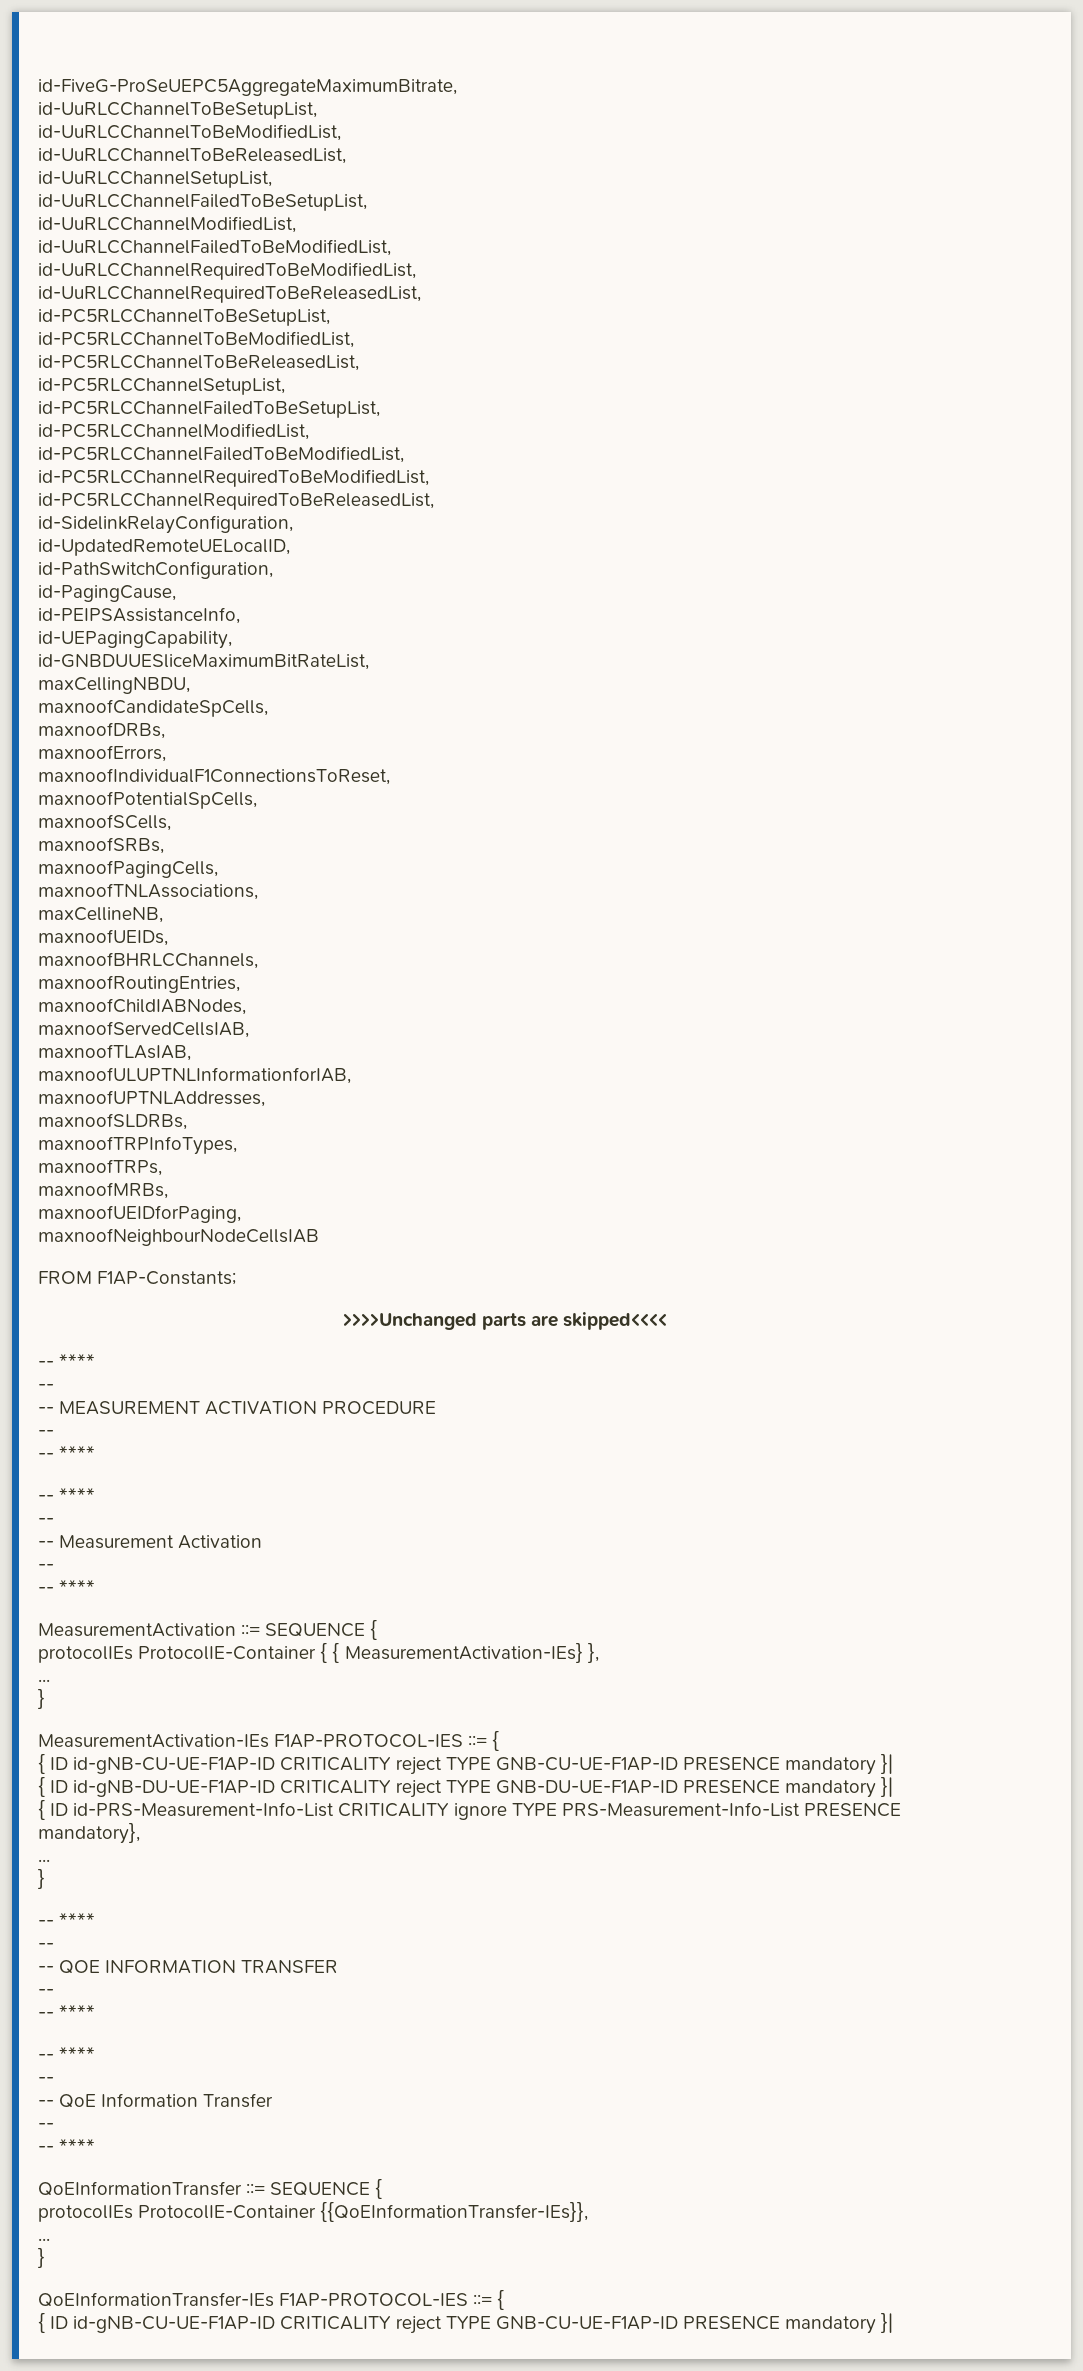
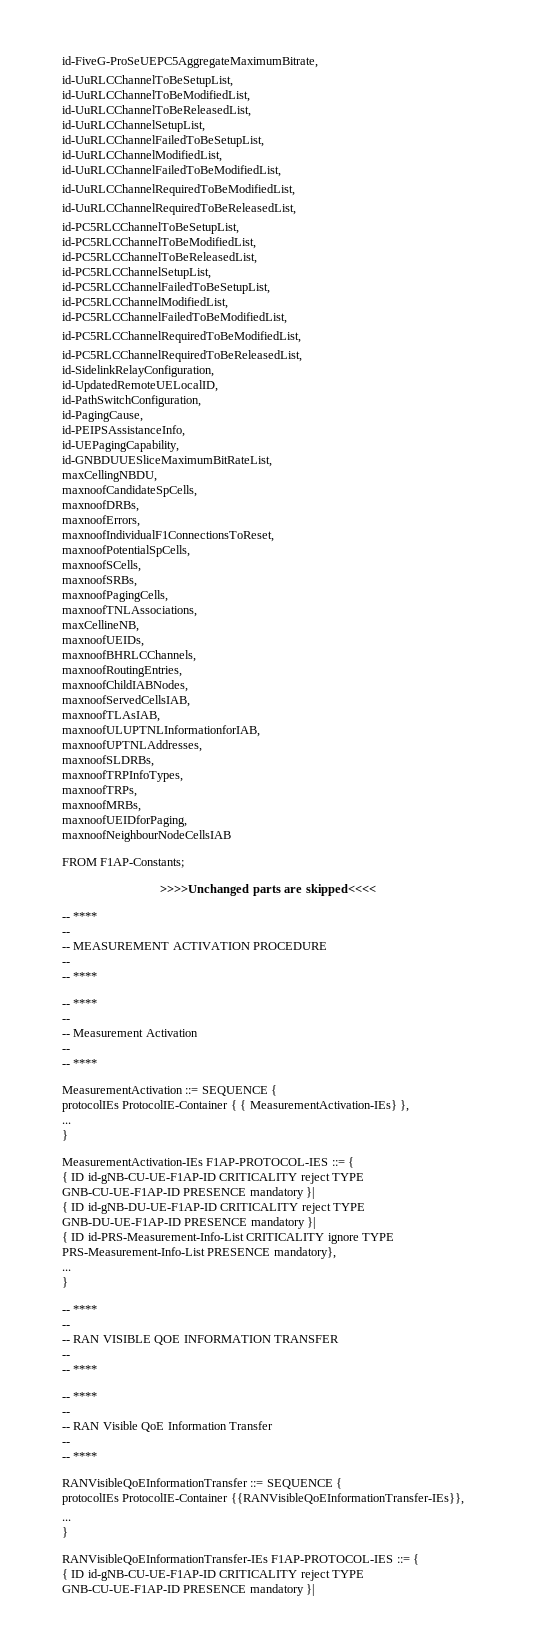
- -- QOE INFORMATION TRANSFER
+ -- RAN VISIBLE QOE INFORMATION TRANSFER
- -- QoE Information Transfer
+ -- RAN Visible QoE Information Transfer
- QoEInformationTransfer ::= SEQUENCE {
- protocolIEs ProtocolIE-Container {{QoEInformationTransfer-IEs}},
+ RANVisibleQoEInformationTransfer ::= SEQUENCE {
+ protocolIEs ProtocolIE-Container {{RANVisibleQoEInformationTransfer-IEs}},
  ...
  }
- QoEInformationTransfer-IEs F1AP-PROTOCOL-IES ::= {
+ RANVisibleQoEInformationTransfer-IEs F1AP-PROTOCOL-IES ::= {

